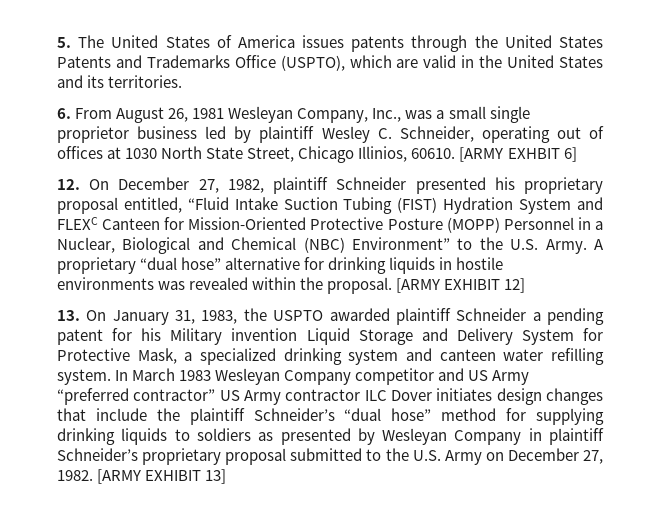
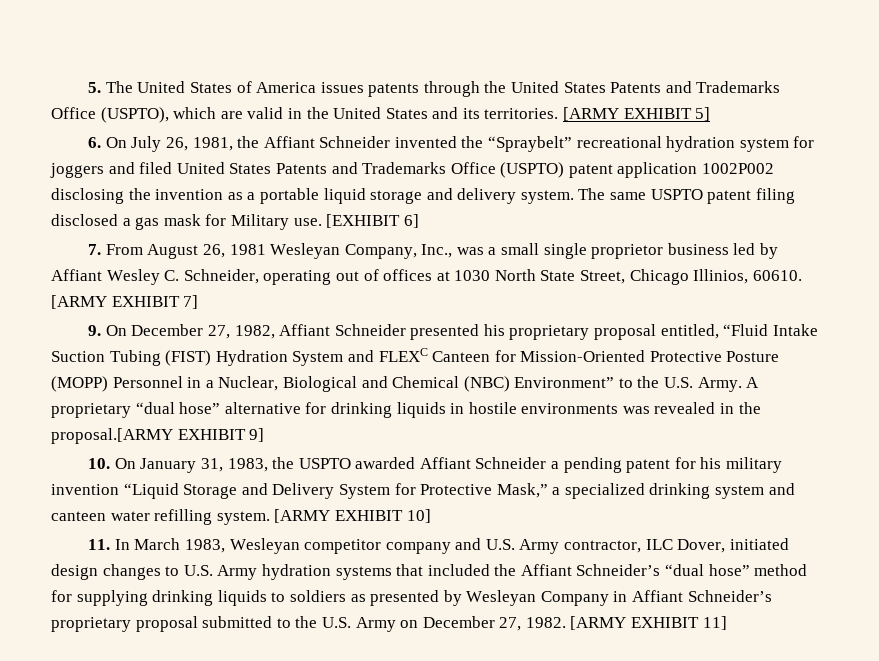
- 5. The United States of America issues patents through the United States Patents and Trademarks Office (USPTO), which are valid in the United States and its territories.
- 6. From August 26, 1981 Wesleyan Company, Inc., was a small single proprietor business led by plaintiff Wesley C. Schneider, operating out of offices at 1030 North State Street, Chicago Illinios, 60610.
+ 5. The United States of America issues patents through the United States Patents and Trademarks Office (USPTO), which are valid in the United States and its territories. [ARMY EXHIBIT 5]
+ 6. On July 26, 1981, the Affiant Schneider invented the “Spraybelt” recreational hydration system for joggers and filed United States Patents and Trademarks Office (USPTO) patent application 1002P002 disclosing the invention as a portable liquid storage and delivery system. The same USPTO patent filing disclosed a gas mask for Military use. [EXHIBIT 6]
+ 7. From August 26, 1981 Wesleyan Company, Inc., was a small single proprietor business led by Affiant Wesley C. Schneider, operating out of offices at 1030 North State Street, Chicago Illinios, 60610.
- [ARMY EXHBIT 6]
- 12. On December 27, 1982, plaintiff Schneider presented his proprietary proposal entitled, “Fluid Intake Suction Tubing (FIST) Hydration System and FLEXC Canteen for Mission-Oriented Protective Posture (MOPP) Personnel in a Nuclear, Biological and Chemical (NBC) Environment” to the U.S. Army.
+ [ARMY EXHIBIT 7]
+ 9. On December 27, 1982, Affiant Schneider presented his proprietary proposal entitled, “Fluid Intake Suction Tubing (FIST) Hydration System and FLEXC Canteen for Mission-Oriented Protective Posture (MOPP) Personnel in a Nuclear, Biological and Chemical (NBC) Environment” to the U.S. Army.
- A proprietary “dual hose” alternative for drinking liquids in hostile environments was revealed within the proposal. [ARMY EXHIBIT 12]
- 13. On January 31, 1983, the USPTO awarded plaintiff Schneider a pending patent for his Military invention Liquid Storage and Delivery System for Protective Mask, a specialized drinking system and canteen water refilling system.
+ A proprietary “dual hose” alternative for drinking liquids in hostile environments was revealed in the proposal.[ARMY EXHIBIT 9]
+ 10. On January 31, 1983, the USPTO awarded Affiant Schneider a pending patent for his military invention “Liquid Storage and Delivery System for Protective Mask,” a specialized drinking system and canteen water refilling system.
- In March 1983 Wesleyan Company competitor and US Army “preferred contractor” US Army contractor ILC Dover initiates design changes that include the plaintiff Schneider’s “dual hose” method for supplying drinking liquids to soldiers as presented by Wesleyan Company in plaintiff Schneider’s proprietary proposal submitted to the U.S. Army on December 27, 1982.
+ [ARMY EXHIBIT 10]
+ 11. In March 1983, Wesleyan competitor company and U.S. Army contractor, ILC Dover, initiated design changes to U.S. Army hydration systems that included the Affiant Schneider’s “dual hose” method for supplying drinking liquids to soldiers as presented by Wesleyan Company in Affiant Schneider’s proprietary proposal submitted to the U.S. Army on December 27, 1982.
- [ARMY EXHIBIT 13]
+ [ARMY EXHIBIT 11]

